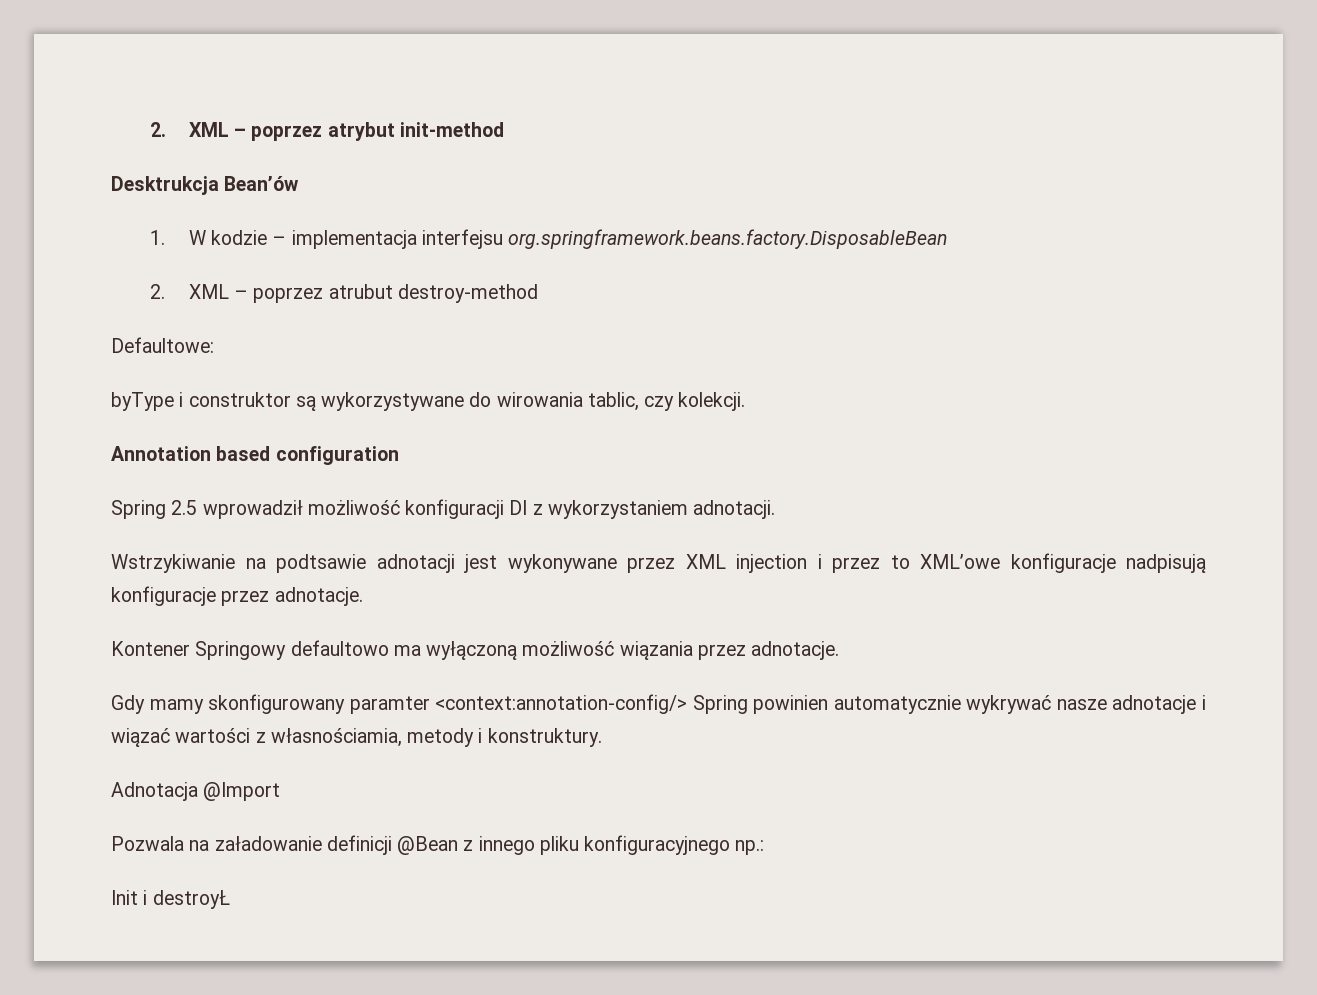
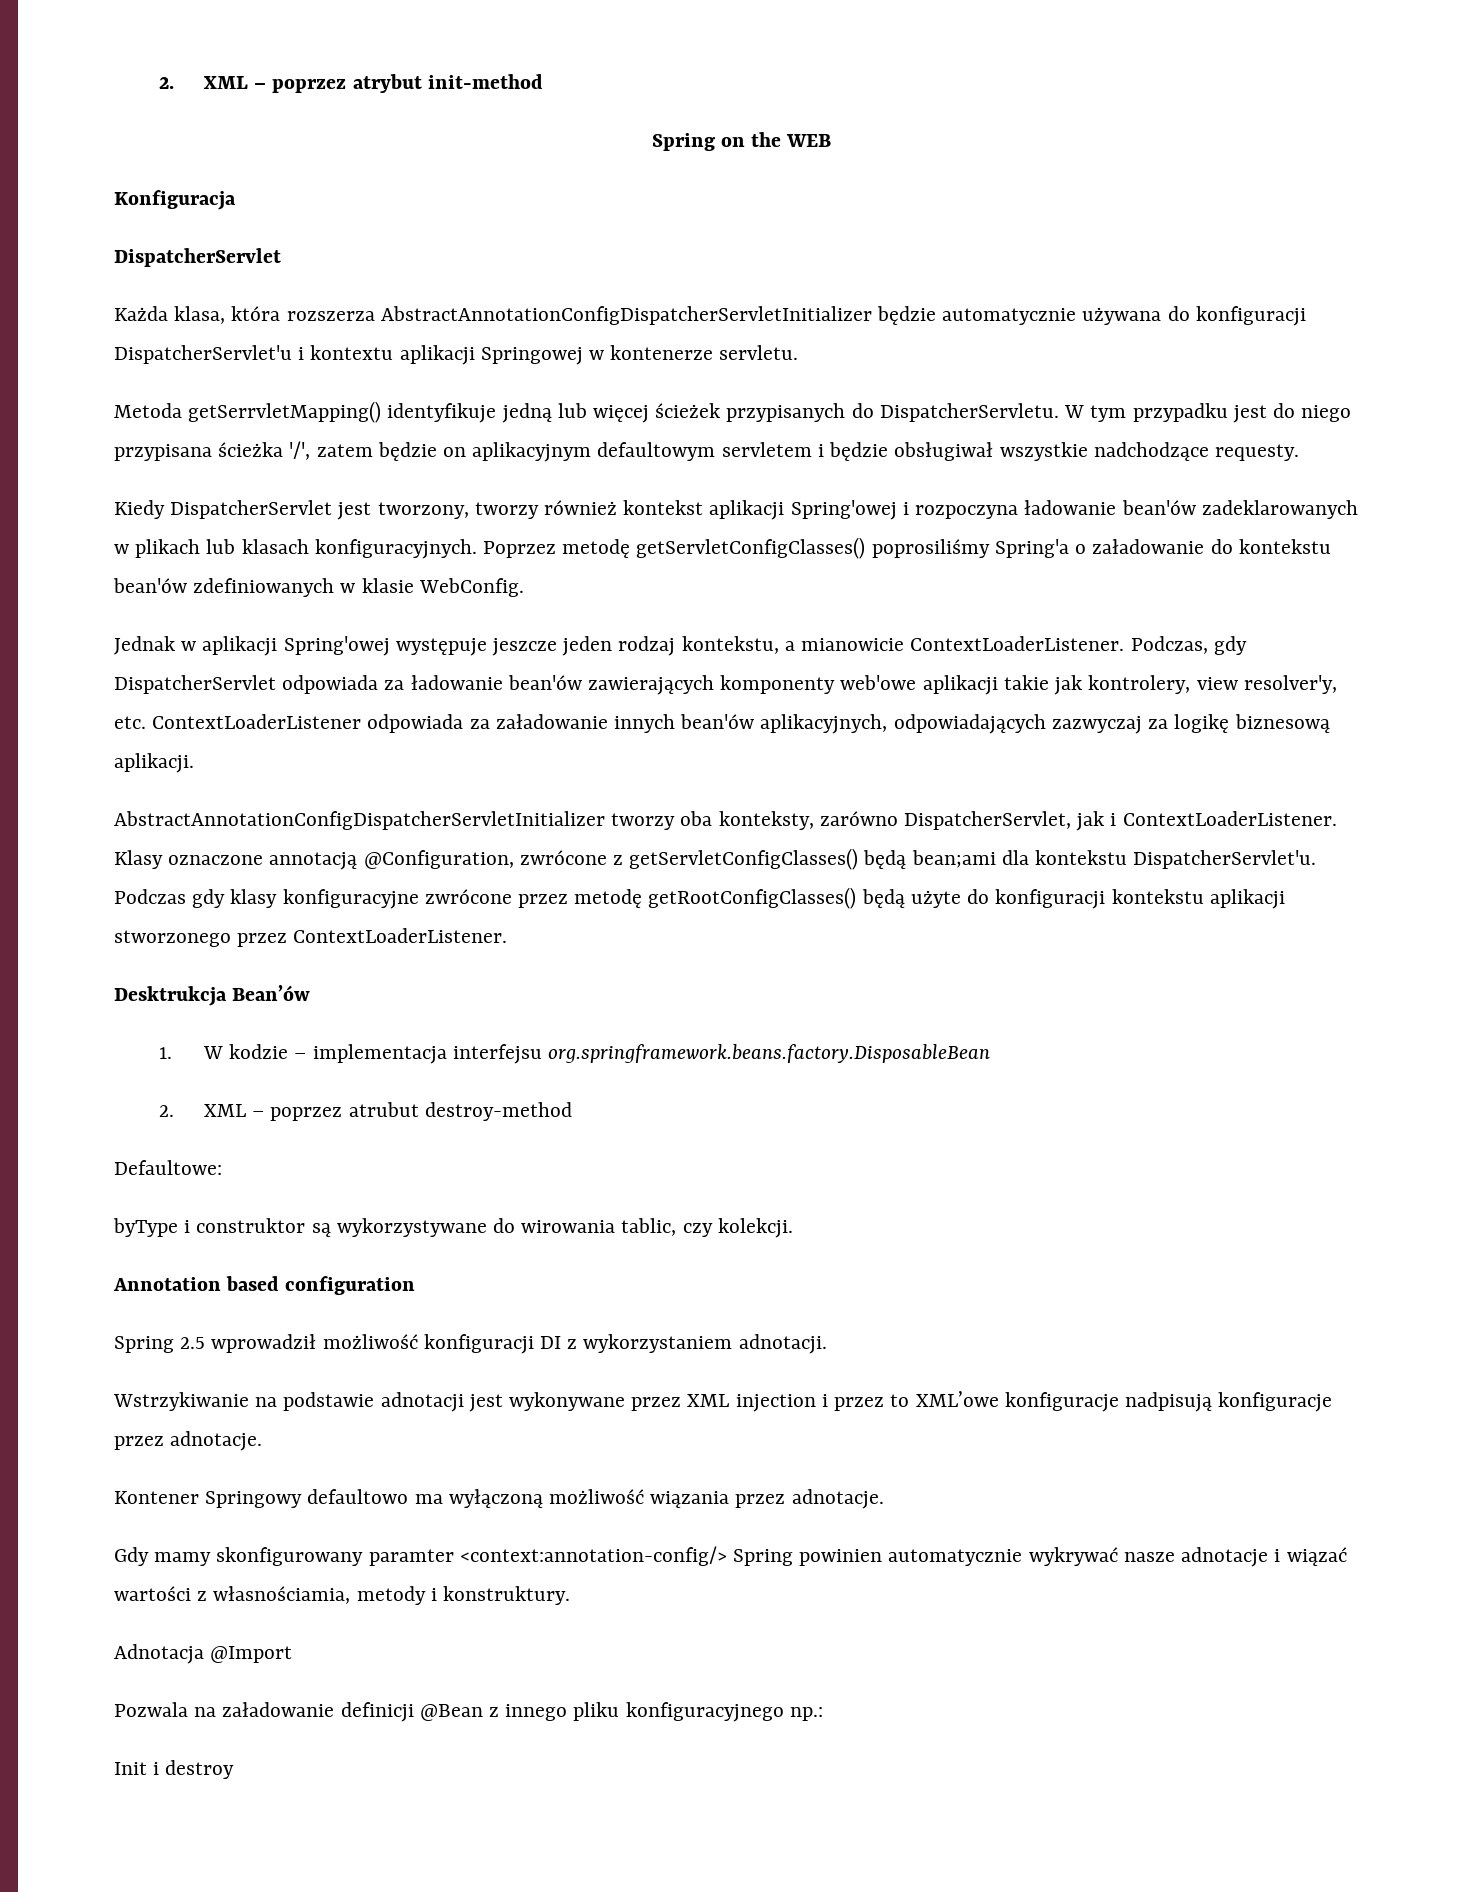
+ Spring on the WEB
+ Konfiguracja
+ DispatcherServlet
+ Każda klasa, która rozszerza AbstractAnnotationConfigDispatcherServletInitializer będzie automatycznie używana do konfiguracji DispatcherServlet'u i kontextu aplikacji Springowej w kontenerze servletu.
+ Metoda getSerrvletMapping() identyfikuje jedną lub więcej ścieżek przypisanych do DispatcherServletu. W tym przypadku jest do niego przypisana ścieżka '/', zatem będzie on aplikacyjnym defaultowym servletem i będzie obsługiwał wszystkie nadchodzące requesty.
+ Kiedy DispatcherServlet jest tworzony, tworzy również kontekst aplikacji Spring'owej i rozpoczyna ładowanie bean'ów zadeklarowanych w plikach lub klasach konfiguracyjnych. Poprzez metodę getServletConfigClasses() poprosiliśmy Spring'a o załadowanie do kontekstu bean'ów zdefiniowanych w klasie WebConfig.
+ Jednak w aplikacji Spring'owej występuje jeszcze jeden rodzaj kontekstu, a mianowicie ContextLoaderListener. Podczas, gdy DispatcherServlet odpowiada za ładowanie bean'ów zawierających komponenty web'owe aplikacji takie jak kontrolery, view resolver'y, etc. ContextLoaderListener odpowiada za załadowanie innych bean'ów aplikacyjnych, odpowiadających zazwyczaj za logikę biznesową aplikacji.
+ AbstractAnnotationConfigDispatcherServletInitializer tworzy oba konteksty, zarówno DispatcherServlet, jak i ContextLoaderListener. Klasy oznaczone annotacją @Configuration, zwrócone z getServletConfigClasses() będą bean;ami dla kontekstu DispatcherServlet'u. Podczas gdy klasy konfiguracyjne zwrócone przez metodę getRootConfigClasses() będą użyte do konfiguracji kontekstu aplikacji stworzonego przez ContextLoaderListener.
- Wstrzykiwanie na podtsawie adnotacji jest wykonywane przez XML injection i przez to XML’owe konfiguracje nadpisują konfiguracje przez adnotacje.
+ Wstrzykiwanie na podstawie adnotacji jest wykonywane przez XML injection i przez to XML’owe konfiguracje nadpisują konfiguracje przez adnotacje.
- Init i destroyŁ
+ Init i destroy

